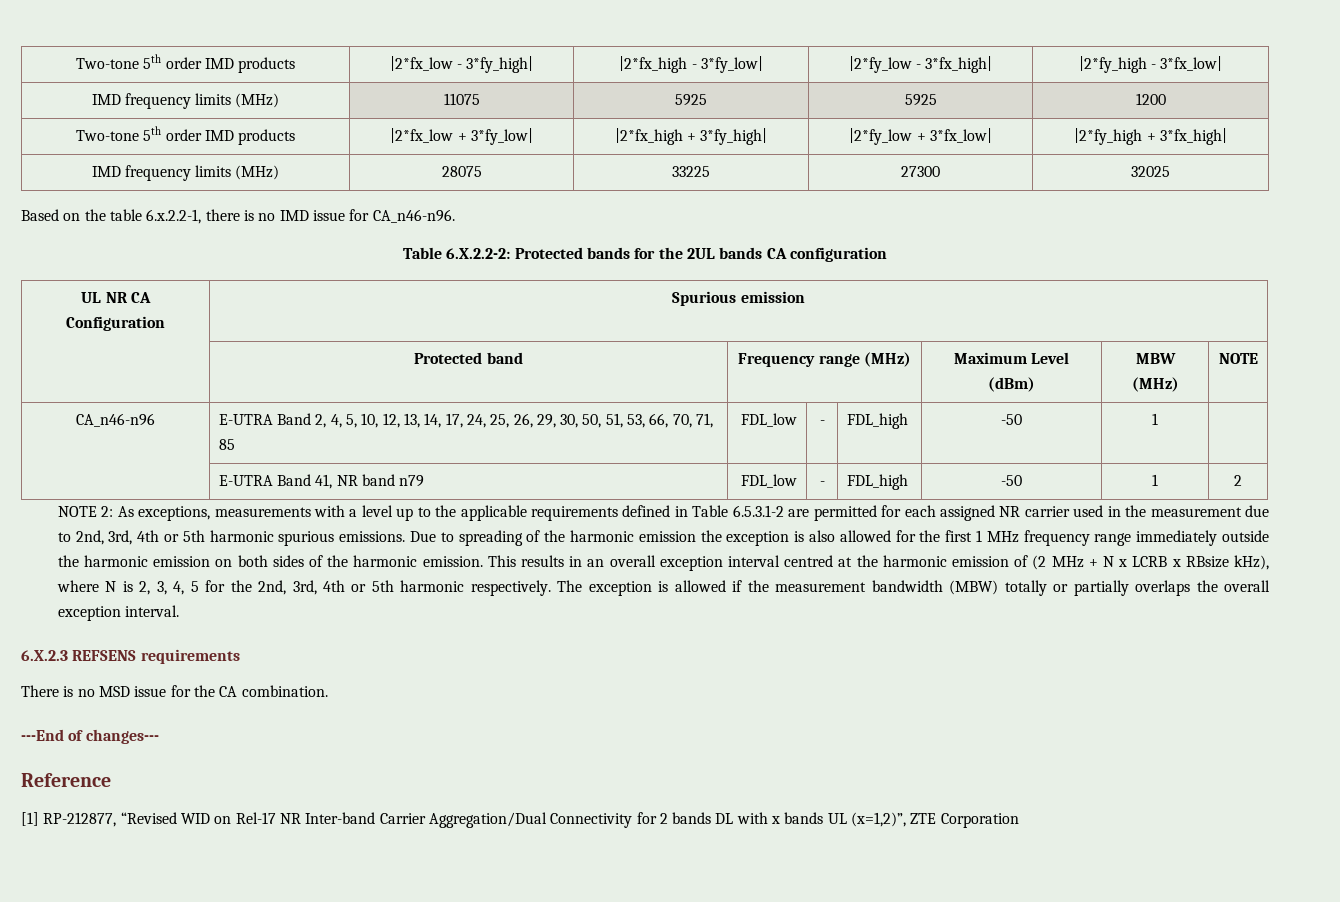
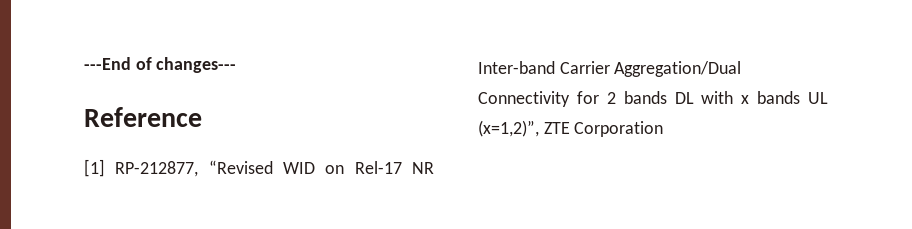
- Two-tone 5th order IMD products | |2*fx_low - 3*fy_high| | |2*fx_high - 3*fy_low| | |2*fy_low - 3*fx_high| | |2*fy_high - 3*fx_low|
- IMD frequency limits (MHz) | 11075 | 5925 | 5925 | 1200
- Two-tone 5th order IMD products | |2*fx_low + 3*fy_low| | |2*fx_high + 3*fy_high| | |2*fy_low + 3*fx_low| | |2*fy_high + 3*fx_high|
- IMD frequency limits (MHz) | 28075 | 33225 | 27300 | 32025
- Based on the table 6.x.2.2-1, there is no IMD issue for CA_n46-n96.
- Table 6.X.2.2-2: Protected bands for the 2UL bands CA configuration
- UL NR CA Configuration | Spurious emission
- | Protected band | Frequency range (MHz) | Maximum Level (dBm) | MBW (MHz) | NOTE
- CA_n46-n96 | E-UTRA Band 2, 4, 5, 10, 12, 13, 14, 17, 24, 25, 26, 29, 30, 50, 51, 53, 66, 70, 71, 85 | FDL_low | - | FDL_high | -50 | 1 |
- | E-UTRA Band 41, NR band n79 | FDL_low | - | FDL_high | -50 | 1 | 2
- NOTE 2: As exceptions, measurements with a level up to the applicable requirements defined in Table 6.5.3.1-2 are permitted for each assigned NR carrier used in the measurement due to 2nd, 3rd, 4th or 5th harmonic spurious emissions. Due to spreading of the harmonic emission the exception is also allowed for the first 1 MHz frequency range immediately outside the harmonic emission on both sides of the harmonic emission. This results in an overall exception interval centred at the harmonic emission of (2 MHz + N x LCRB x RBsize kHz), where N is 2, 3, 4, 5 for the 2nd, 3rd, 4th or 5th harmonic respectively. The exception is allowed if the measurement bandwidth (MBW) totally or partially overlaps the overall exception interval.
- 6.X.2.3 REFSENS requirements
- There is no MSD issue for the CA combination.

